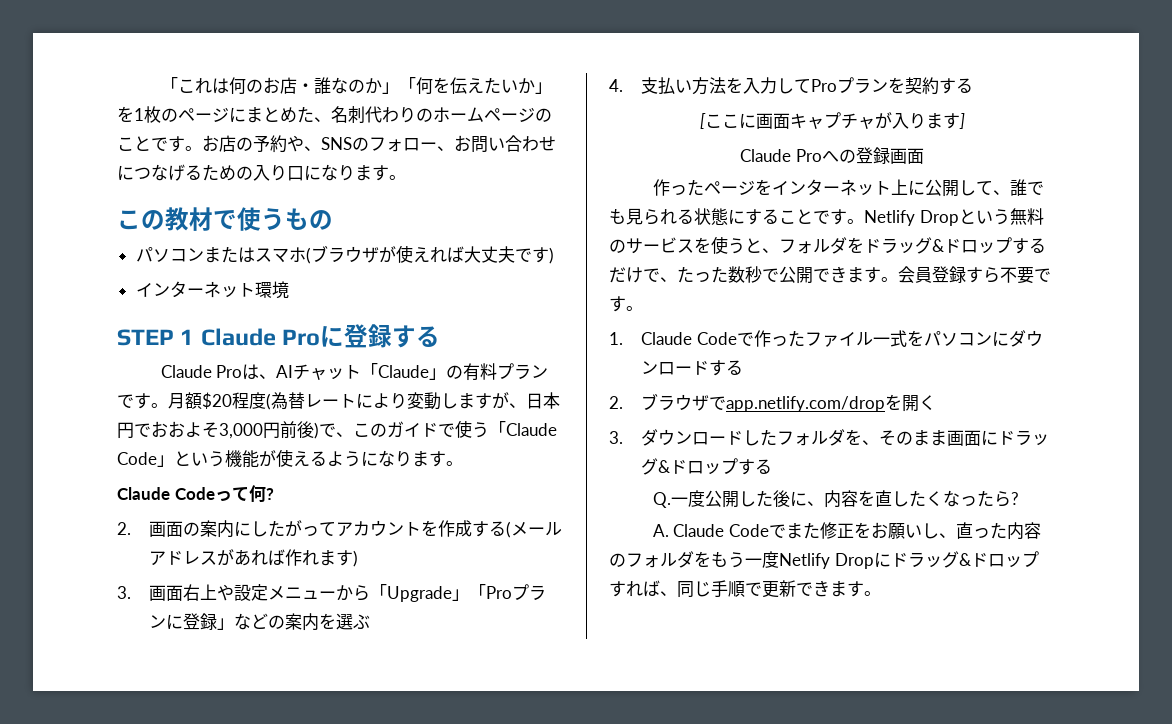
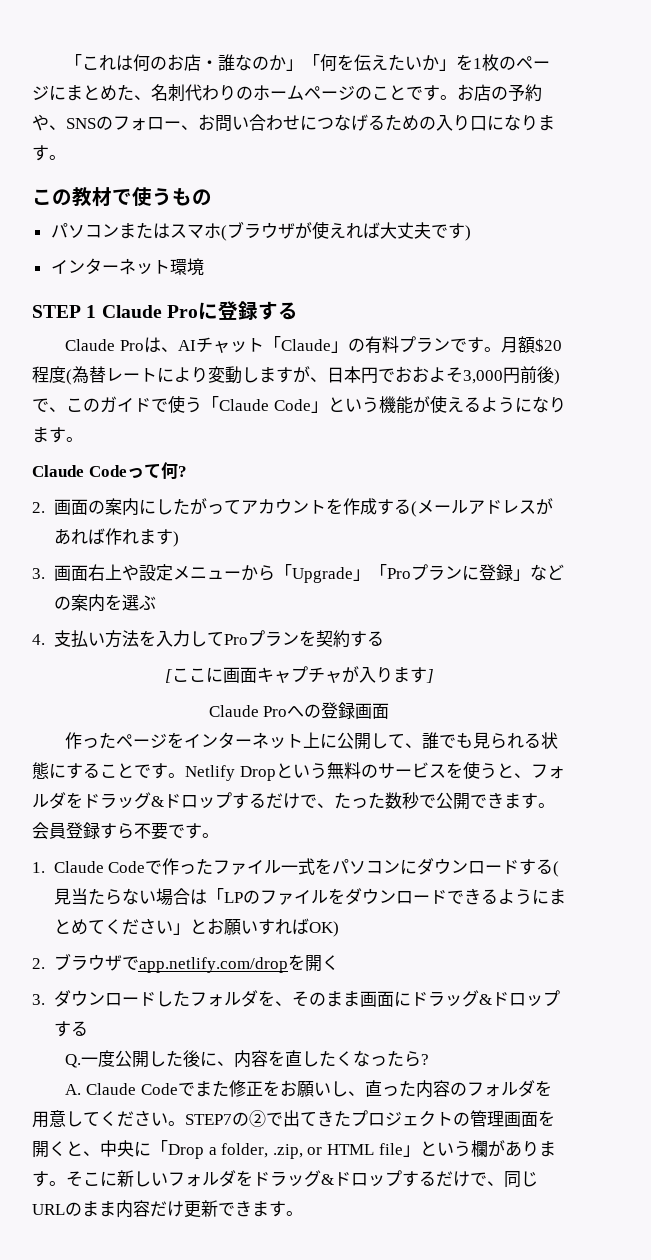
- 1. Claude Codeで作ったファイル一式をパソコンにダウンロードする
+ 1. Claude Codeで作ったファイル一式をパソコンにダウンロードする(見当たらない場合は「LPのファイルをダウンロードできるようにまとめてください」とお願いすればOK)
- A. Claude Codeでまた修正をお願いし、直った内容のフォルダをもう一度Netlify Dropにドラッグ&ドロップすれば、同じ手順で更新できます。
+ A. Claude Codeでまた修正をお願いし、直った内容のフォルダを用意してください。STEP7の②で出てきたプロジェクトの管理画面を開くと、中央に「Drop a folder, .zip, or HTML file」という欄があります。そこに新しいフォルダをドラッグ&ドロップするだけで、同じURLのまま内容だけ更新できます。

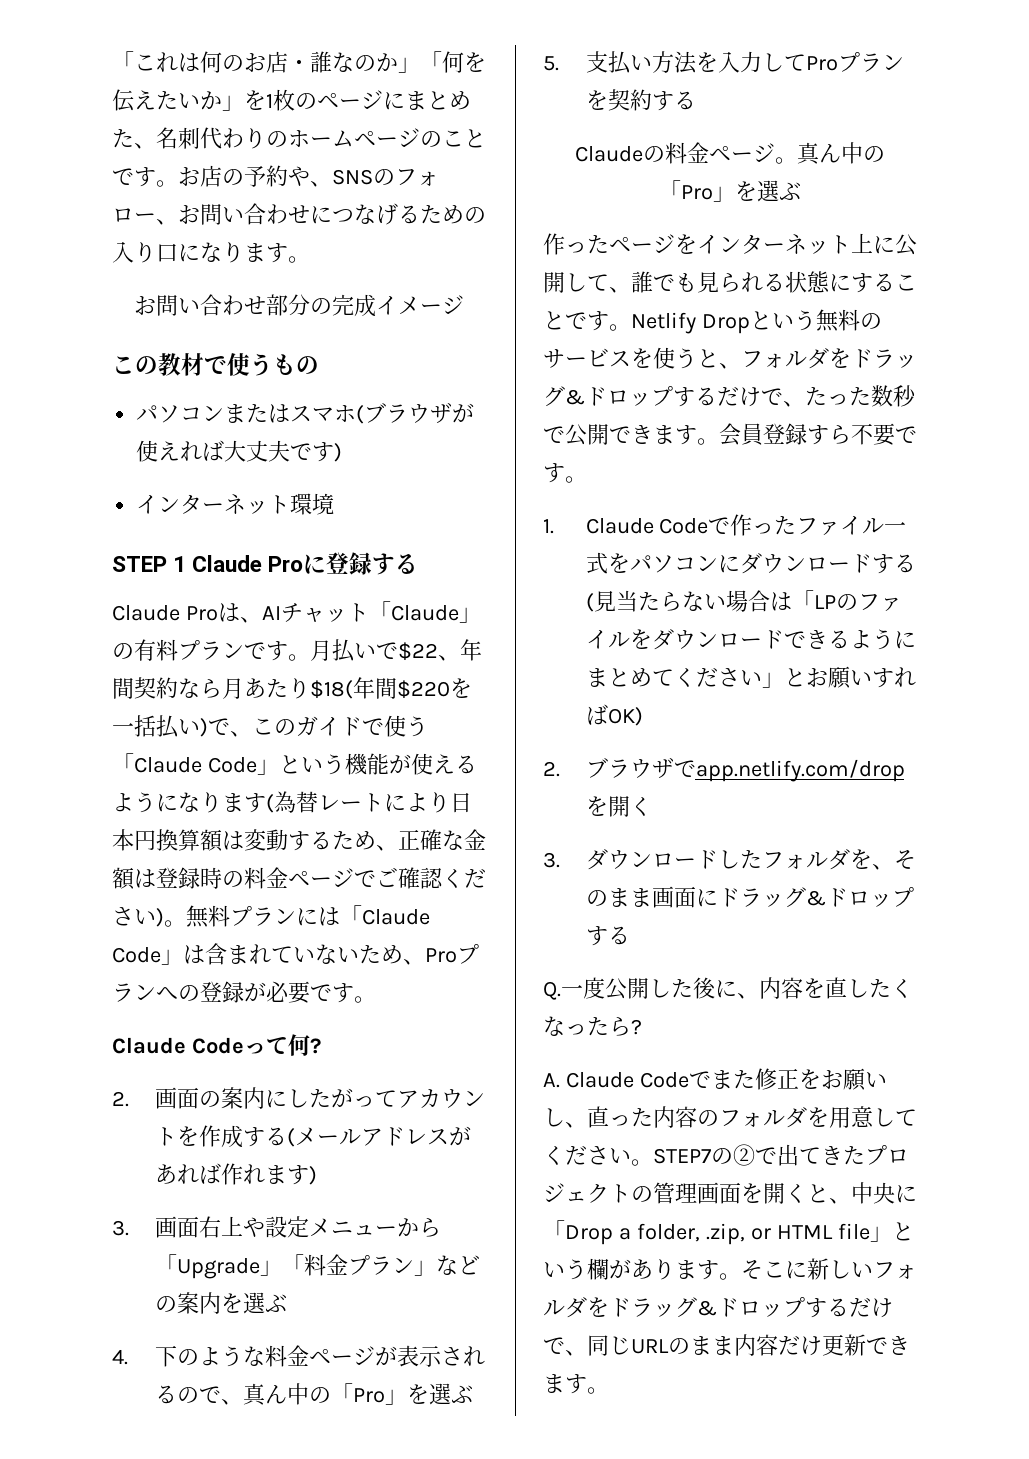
+ お問い合わせ部分の完成イメージ
- 月額$20程度(為替レートにより変動しますが、日本円でおおよそ3,000円前後)で、このガイドで使う「Claude Code」という機能が使えるようになります。
+ 月払いで$22、年間契約なら月あたり$18(年間$220を一括払い)で、このガイドで使う「Claude Code」という機能が使えるようになります(為替レートにより日本円換算額は変動するため、正確な金額は登録時の料金ページでご確認ください)。無料プランには「Claude Code」は含まれていないため、Proプランへの登録が必要です。
- 3.画面右上や設定メニューから「Upgrade」「Proプランに登録」などの案内を選ぶ
+ 3.画面右上や設定メニューから「Upgrade」「料金プラン」などの案内を選ぶ
- 4.支払い方法を入力してProプランを契約する
+ 4.下のような料金ページが表示されるので、真ん中の「Pro」を選ぶ
+ 5.支払い方法を入力してProプランを契約する
- [ここに画面キャプチャが入ります]
- Claude Proへの登録画面
+ Claudeの料金ページ。真ん中の「Pro」を選ぶ

